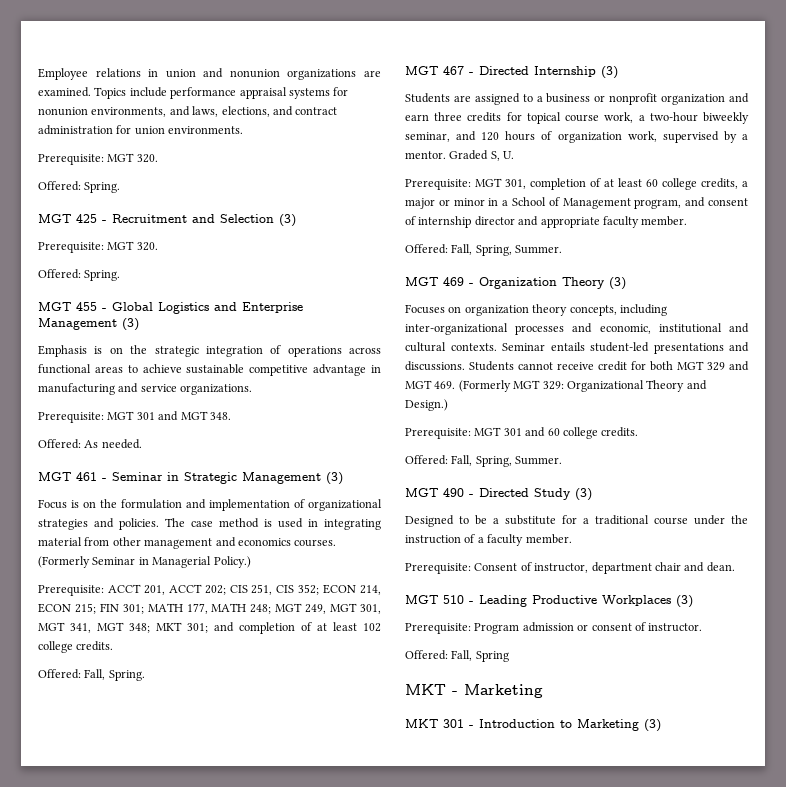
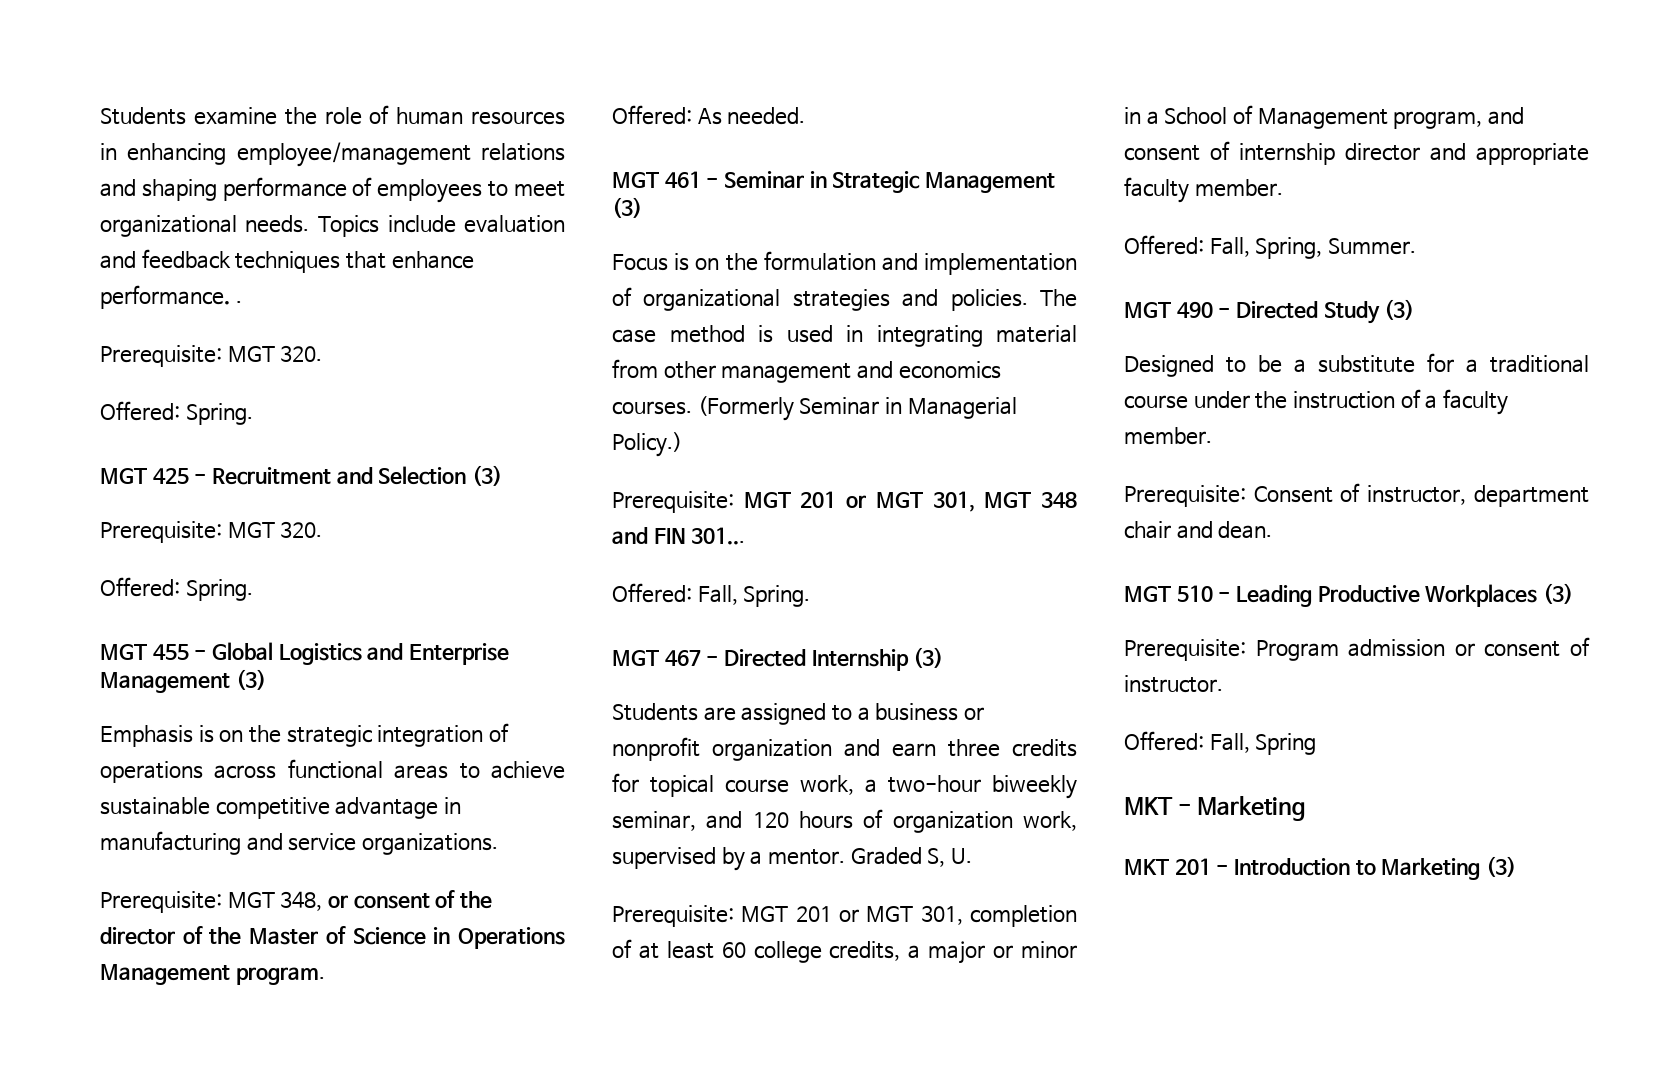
- Employee relations in union and nonunion organizations are examined. Topics include performance appraisal systems for nonunion environments, and laws, elections, and contract administration for union environments.
+ Students examine the role of human resources in enhancing employee/management relations and shaping performance of employees to meet organizational needs. Topics include evaluation and feedback techniques that enhance performance. .
- Prerequisite: MGT 301 and MGT 348.
+ Prerequisite: MGT 348, or consent of the director of the Master of Science in Operations Management program.
- Prerequisite: ACCT 201, ACCT 202; CIS 251, CIS 352; ECON 214, ECON 215; FIN 301; MATH 177, MATH 248; MGT 249, MGT 301, MGT 341, MGT 348; MKT 301; and completion of at least 102 college credits.
+ Prerequisite: MGT 201 or MGT 301, MGT 348 and FIN 301...
- Prerequisite: MGT 301, completion of at least 60 college credits, a major or minor in a School of Management program, and consent of internship director and appropriate faculty member.
+ Prerequisite: MGT 201 or MGT 301, completion of at least 60 college credits, a major or minor in a School of Management program, and consent of internship director and appropriate faculty member.
- MGT 469 - Organization Theory (3)
- Focuses on organization theory concepts, including inter-organizational processes and economic, institutional and cultural contexts. Seminar entails student-led presentations and discussions. Students cannot receive credit for both MGT 329 and MGT 469. (Formerly MGT 329: Organizational Theory and Design.)
- Prerequisite: MGT 301 and 60 college credits.
- Offered: Fall, Spring, Summer.
- MKT 301 - Introduction to Marketing (3)
+ MKT 201 - Introduction to Marketing (3)

